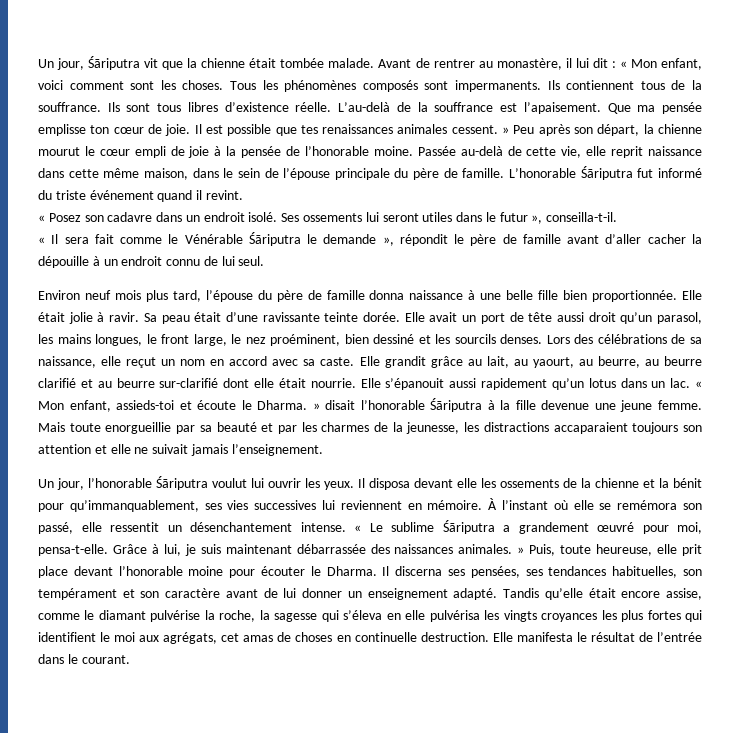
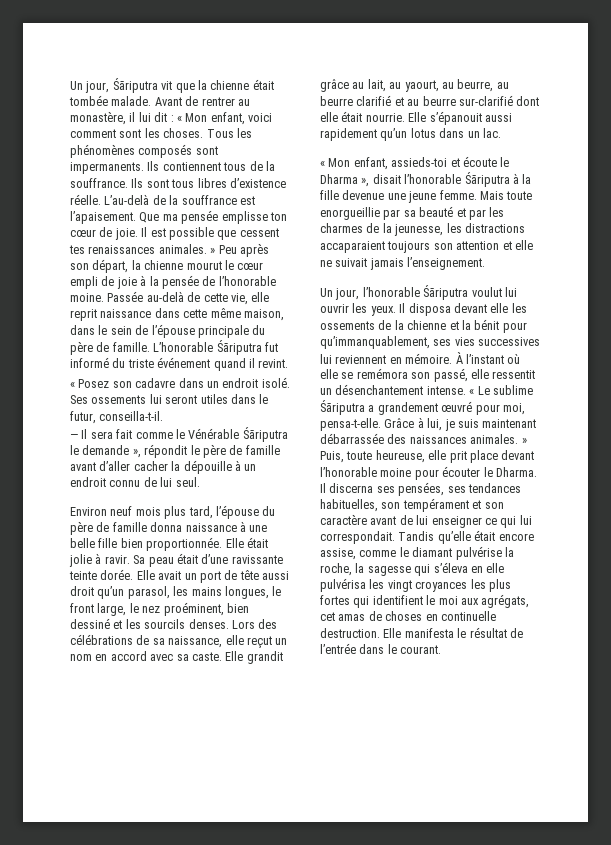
- Il est possible que tes renaissances animales cessent. » Peu après son départ, la chienne mourut le cœur empli de joie à la pensée de l’honorable moine.
+ Il est possible que cessent tes renaissances animales. » Peu après son départ, la chienne mourut le cœur empli de joie à la pensée de l’honorable moine.
- Ses ossements lui seront utiles dans le futur », conseilla-t-il.
+ Ses ossements lui seront utiles dans le futur, conseilla-t-il.
- « Il sera fait comme le Vénérable Śāriputra le demande », répondit le père de famille avant d’aller cacher la dépouille à un endroit connu de lui seul.
+ — Il sera fait comme le Vénérable Śāriputra le demande », répondit le père de famille avant d’aller cacher la dépouille à un endroit connu de lui seul.
- Elle s’épanouit aussi rapidement qu’un lotus dans un lac. « Mon enfant, assieds-toi et écoute le Dharma. » disait l’honorable Śāriputra à la fille devenue une jeune femme.
+ Elle s’épanouit aussi rapidement qu’un lotus dans un lac.
+ « Mon enfant, assieds-toi et écoute le Dharma », disait l’honorable Śāriputra à la fille devenue une jeune femme.
- Il discerna ses pensées, ses tendances habituelles, son tempérament et son caractère avant de lui donner un enseignement adapté.
+ Il discerna ses pensées, ses tendances habituelles, son tempérament et son caractère avant de lui enseigner ce qui lui correspondait.
- Tandis qu’elle était encore assise, comme le diamant pulvérise la roche, la sagesse qui s’éleva en elle pulvérisa les vingts croyances les plus fortes qui identifient le moi aux agrégats, cet amas de choses en continuelle destruction.
+ Tandis qu’elle était encore assise, comme le diamant pulvérise la roche, la sagesse qui s’éleva en elle pulvérisa les vingt croyances les plus fortes qui identifient le moi aux agrégats, cet amas de choses en continuelle destruction.

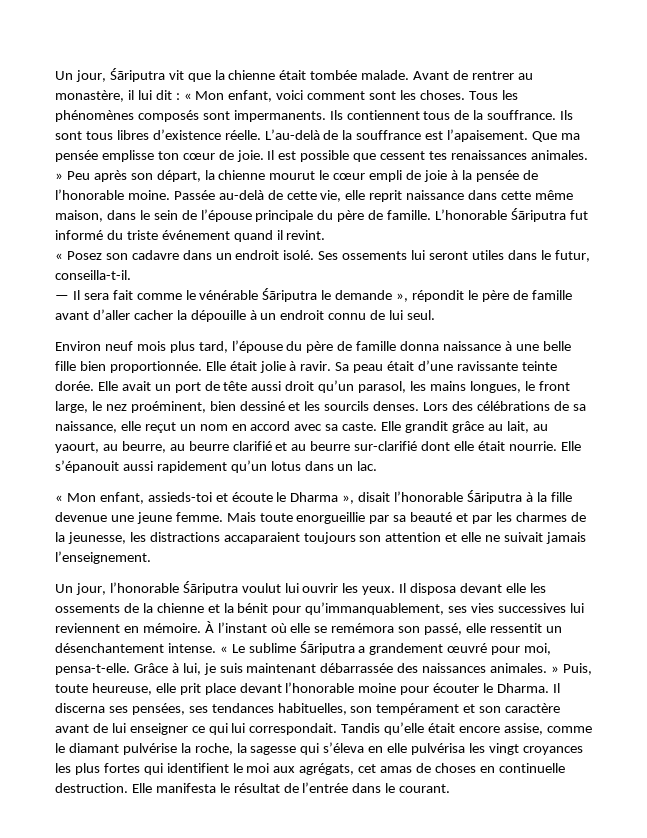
- — Il sera fait comme le Vénérable Śāriputra le demande », répondit le père de famille avant d’aller cacher la dépouille à un endroit connu de lui seul.
+ — Il sera fait comme le vénérable Śāriputra le demande », répondit le père de famille avant d’aller cacher la dépouille à un endroit connu de lui seul.

